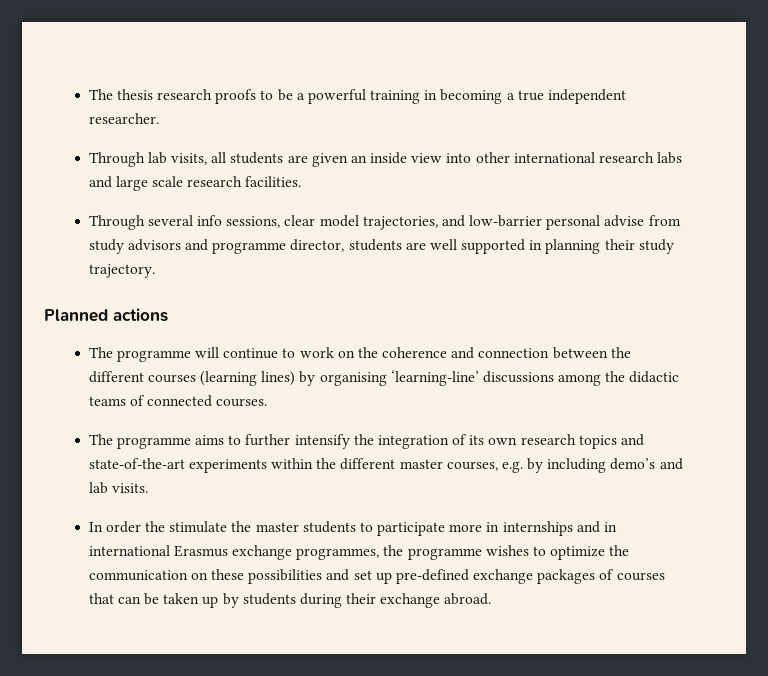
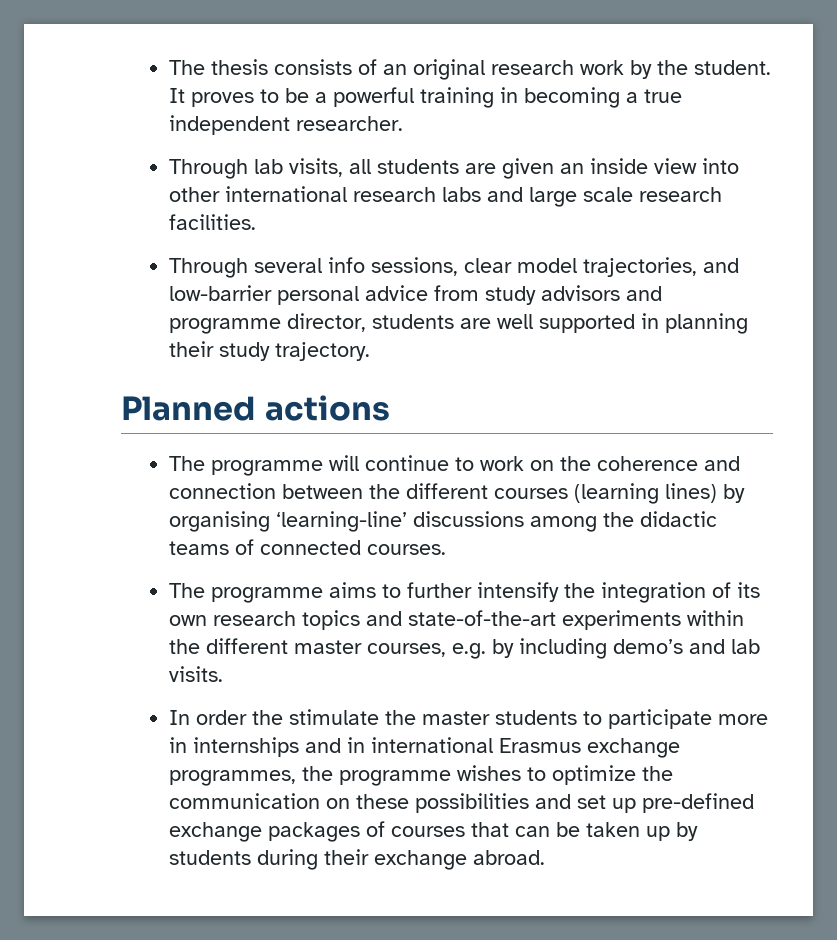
- The thesis research proofs to be a powerful training in becoming a true independent researcher.
+ The thesis consists of an original research work by the student. It proves to be a powerful training in becoming a true independent researcher.
- Through several info sessions, clear model trajectories, and low-barrier personal advise from study advisors and programme director, students are well supported in planning their study trajectory.
+ Through several info sessions, clear model trajectories, and low-barrier personal advice from study advisors and programme director, students are well supported in planning their study trajectory.

